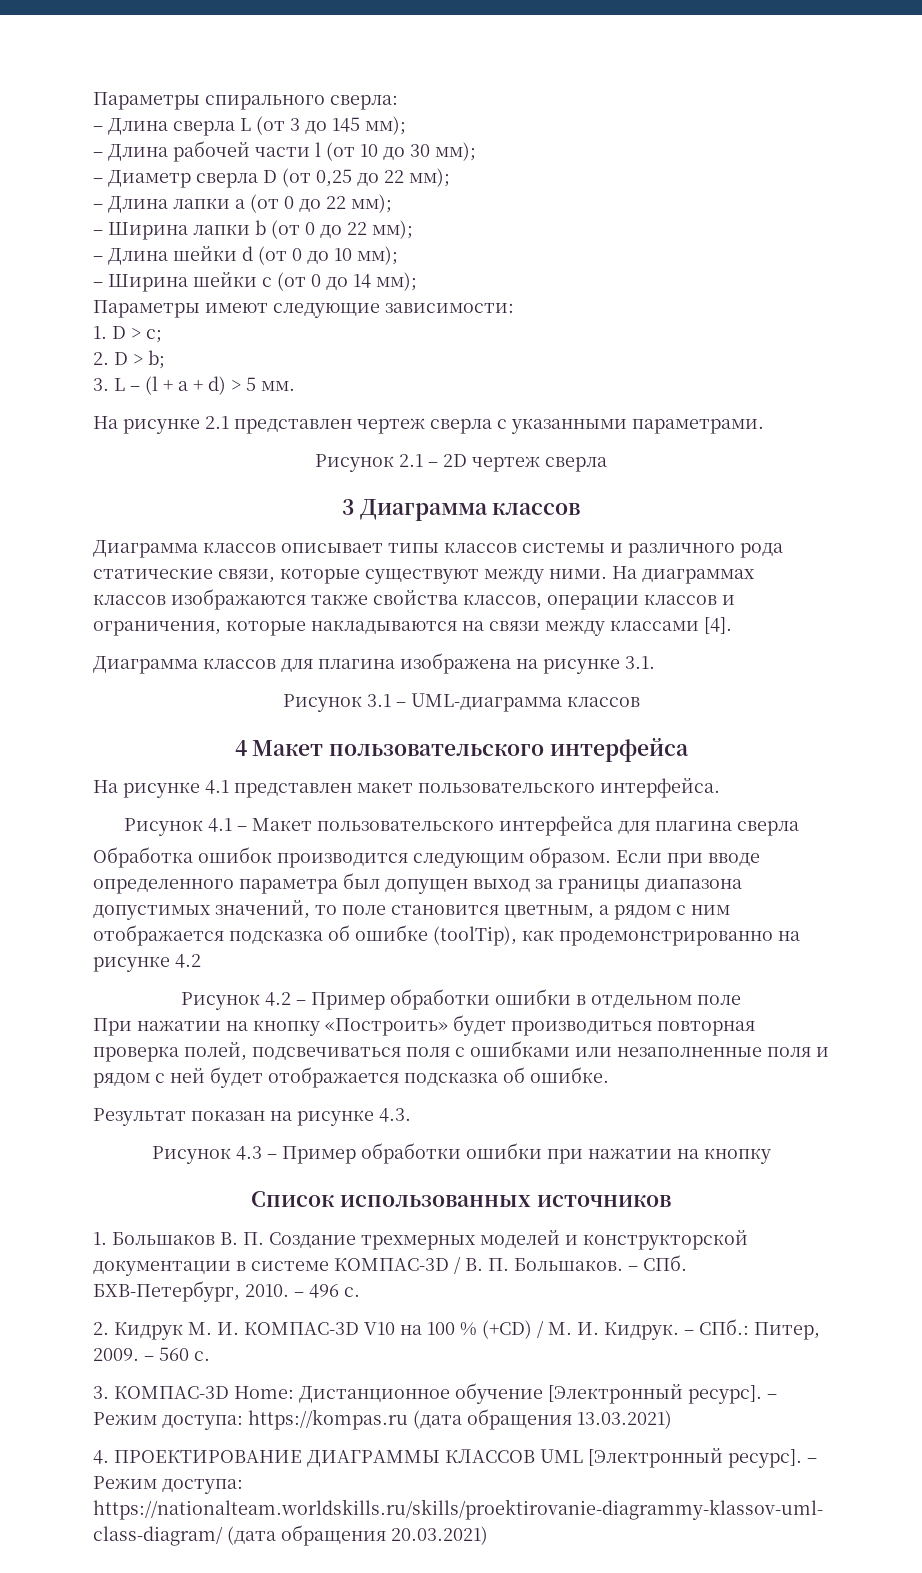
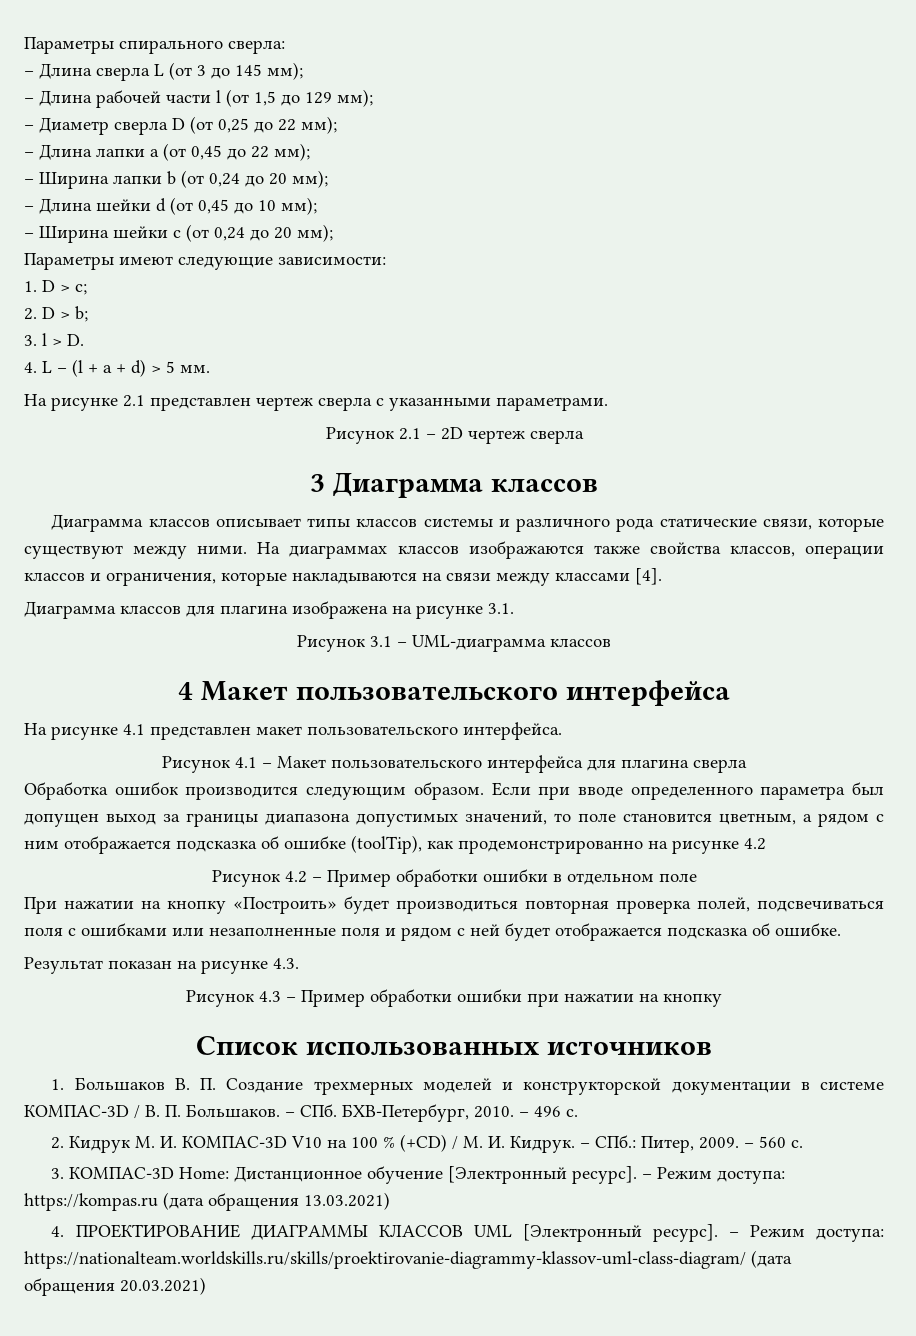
- – Длина рабочей части l (от 10 до 30 мм);
+ – Длина рабочей части l (от 1,5 до 129 мм);
- – Длина лапки a (от 0 до 22 мм);
+ – Длина лапки a (от 0,45 до 22 мм);
- – Ширина лапки b (от 0 до 22 мм);
+ – Ширина лапки b (от 0,24 до 20 мм);
- – Длина шейки d (от 0 до 10 мм);
+ – Длина шейки d (от 0,45 до 10 мм);
- – Ширина шейки c (от 0 до 14 мм);
+ – Ширина шейки c (от 0,24 до 20 мм);
- 3. L – (l + a + d) > 5 мм.
+ 3. l > D.
+ 4. L – (l + a + d) > 5 мм.

